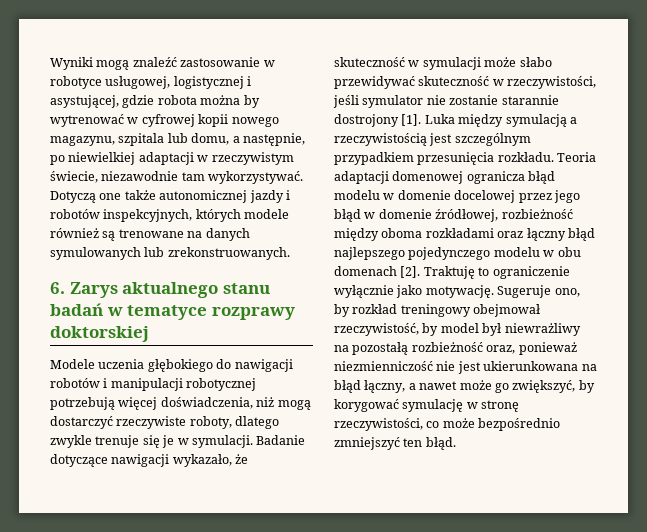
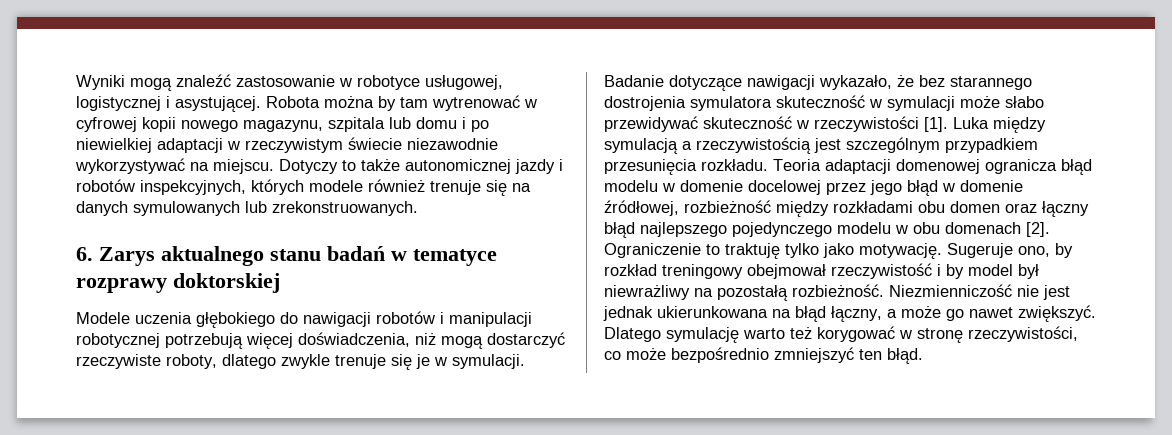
- Wyniki mogą znaleźć zastosowanie w robotyce usługowej, logistycznej i asystującej, gdzie robota można by wytrenować w cyfrowej kopii nowego magazynu, szpitala lub domu, a następnie, po niewielkiej adaptacji w rzeczywistym świecie, niezawodnie tam wykorzystywać. Dotyczą one także autonomicznej jazdy i robotów inspekcyjnych, których modele również są trenowane na danych symulowanych lub zrekonstruowanych.
+ Wyniki mogą znaleźć zastosowanie w robotyce usługowej, logistycznej i asystującej. Robota można by tam wytrenować w cyfrowej kopii nowego magazynu, szpitala lub domu i po niewielkiej adaptacji w rzeczywistym świecie niezawodnie wykorzystywać na miejscu. Dotyczy to także autonomicznej jazdy i robotów inspekcyjnych, których modele również trenuje się na danych symulowanych lub zrekonstruowanych.
- Badanie dotyczące nawigacji wykazało, że skuteczność w symulacji może słabo przewidywać skuteczność w rzeczywistości, jeśli symulator nie zostanie starannie dostrojony [1].
+ Badanie dotyczące nawigacji wykazało, że bez starannego dostrojenia symulatora skuteczność w symulacji może słabo przewidywać skuteczność w rzeczywistości [1].
- Teoria adaptacji domenowej ogranicza błąd modelu w domenie docelowej przez jego błąd w domenie źródłowej, rozbieżność między oboma rozkładami oraz łączny błąd najlepszego pojedynczego modelu w obu domenach [2].
+ Teoria adaptacji domenowej ogranicza błąd modelu w domenie docelowej przez jego błąd w domenie źródłowej, rozbieżność między rozkładami obu domen oraz łączny błąd najlepszego pojedynczego modelu w obu domenach [2].
- Traktuję to ograniczenie wyłącznie jako motywację.
+ Ograniczenie to traktuję tylko jako motywację.
- Sugeruje ono, by rozkład treningowy obejmował rzeczywistość, by model był niewrażliwy na pozostałą rozbieżność oraz, ponieważ niezmienniczość nie jest ukierunkowana na błąd łączny, a nawet może go zwiększyć, by korygować symulację w stronę rzeczywistości, co może bezpośrednio zmniejszyć ten błąd.
+ Sugeruje ono, by rozkład treningowy obejmował rzeczywistość i by model był niewrażliwy na pozostałą rozbieżność. Niezmienniczość nie jest jednak ukierunkowana na błąd łączny, a może go nawet zwiększyć. Dlatego symulację warto też korygować w stronę rzeczywistości, co może bezpośrednio zmniejszyć ten błąd.

